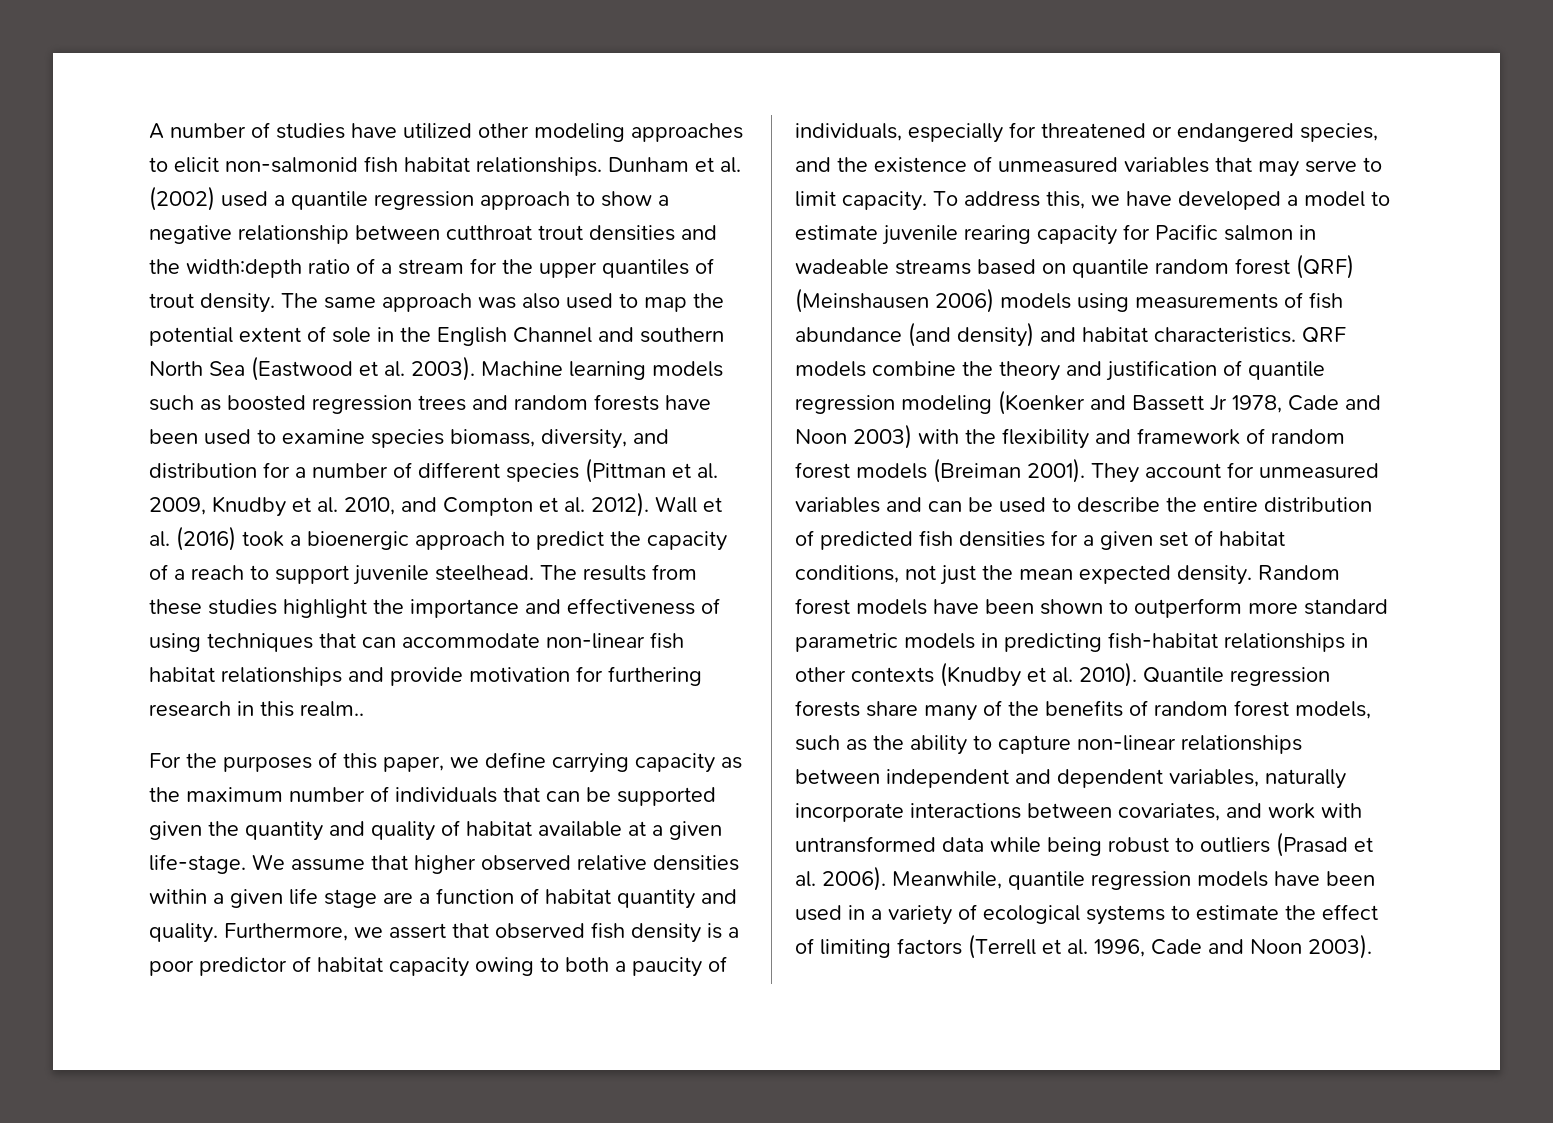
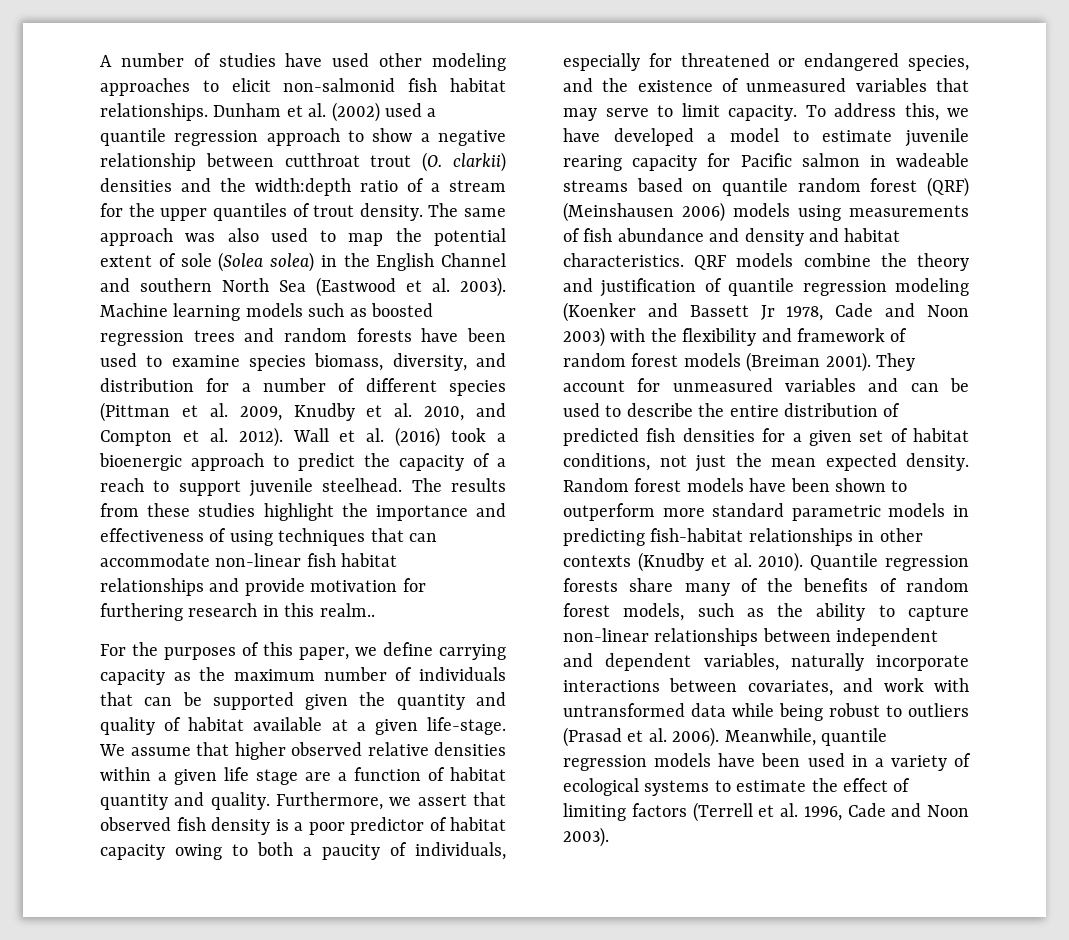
- A number of studies have utilized other modeling approaches to elicit non-salmonid fish habitat relationships.
+ A number of studies have used other modeling approaches to elicit non-salmonid fish habitat relationships.
- Dunham et al. (2002) used a quantile regression approach to show a negative relationship between cutthroat trout densities and the width:depth ratio of a stream for the upper quantiles of trout density.
+ Dunham et al. (2002) used a quantile regression approach to show a negative relationship between cutthroat trout (O. clarkii) densities and the width:depth ratio of a stream for the upper quantiles of trout density.
- The same approach was also used to map the potential extent of sole in the English Channel and southern North Sea (Eastwood et al. 2003).
+ The same approach was also used to map the potential extent of sole (Solea solea) in the English Channel and southern North Sea (Eastwood et al. 2003).
- To address this, we have developed a model to estimate juvenile rearing capacity for Pacific salmon in wadeable streams based on quantile random forest (QRF) (Meinshausen 2006) models using measurements of fish abundance (and density) and habitat characteristics.
+ To address this, we have developed a model to estimate juvenile rearing capacity for Pacific salmon in wadeable streams based on quantile random forest (QRF) (Meinshausen 2006) models using measurements of fish abundance and density and habitat characteristics.

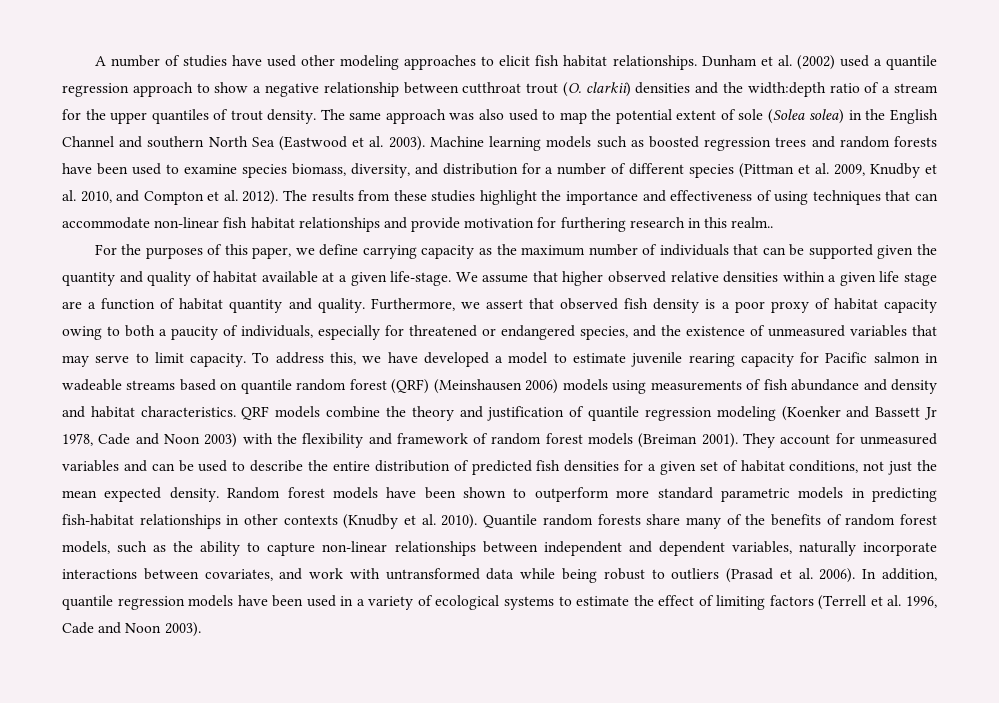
- A number of studies have used other modeling approaches to elicit non-salmonid fish habitat relationships.
+ A number of studies have used other modeling approaches to elicit fish habitat relationships.
- Wall et al. (2016) took a bioenergic approach to predict the capacity of a reach to support juvenile steelhead.
- Furthermore, we assert that observed fish density is a poor predictor of habitat capacity owing to both a paucity of individuals, especially for threatened or endangered species, and the existence of unmeasured variables that may serve to limit capacity.
+ Furthermore, we assert that observed fish density is a poor proxy of habitat capacity owing to both a paucity of individuals, especially for threatened or endangered species, and the existence of unmeasured variables that may serve to limit capacity.
- Quantile regression forests share many of the benefits of random forest models, such as the ability to capture non-linear relationships between independent and dependent variables, naturally incorporate interactions between covariates, and work with untransformed data while being robust to outliers (Prasad et al. 2006).
+ Quantile random forests share many of the benefits of random forest models, such as the ability to capture non-linear relationships between independent and dependent variables, naturally incorporate interactions between covariates, and work with untransformed data while being robust to outliers (Prasad et al. 2006).
- Meanwhile, quantile regression models have been used in a variety of ecological systems to estimate the effect of limiting factors (Terrell et al. 1996, Cade and Noon 2003).
+ In addition, quantile regression models have been used in a variety of ecological systems to estimate the effect of limiting factors (Terrell et al. 1996, Cade and Noon 2003).

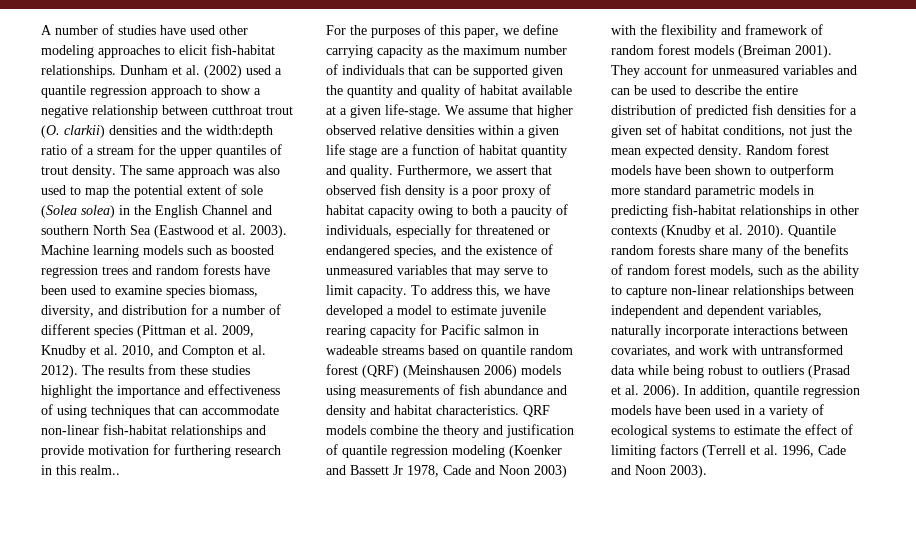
- A number of studies have used other modeling approaches to elicit fish habitat relationships.
+ A number of studies have used other modeling approaches to elicit fish-habitat relationships.
- The results from these studies highlight the importance and effectiveness of using techniques that can accommodate non-linear fish habitat relationships and provide motivation for furthering research in this realm..
+ The results from these studies highlight the importance and effectiveness of using techniques that can accommodate non-linear fish-habitat relationships and provide motivation for furthering research in this realm..

